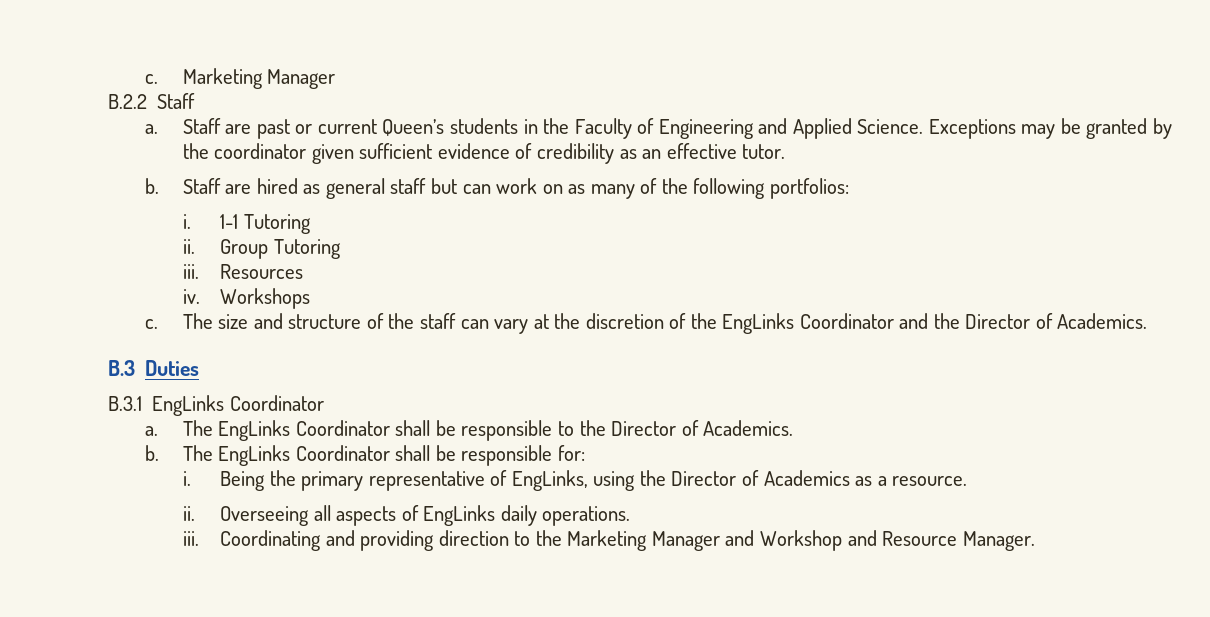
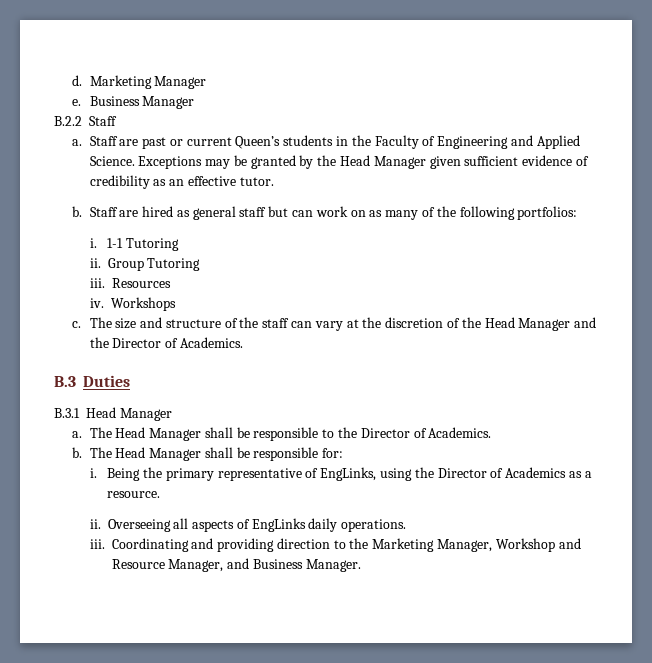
- c. Marketing Manager
+ d. Marketing Manager
+ e. Business Manager
- Exceptions may be granted by the coordinator given sufficient evidence of credibility as an effective tutor.
+ Exceptions may be granted by the Head Manager given sufficient evidence of credibility as an effective tutor.
- The size and structure of the staff can vary at the discretion of the EngLinks Coordinator and the Director of Academics.
+ The size and structure of the staff can vary at the discretion of the Head Manager and the Director of Academics.
- B.3.1 EngLinks Coordinator
+ B.3.1 Head Manager
- The EngLinks Coordinator shall be responsible to the Director of Academics.
+ The Head Manager shall be responsible to the Director of Academics.
- The EngLinks Coordinator shall be responsible for:
+ The Head Manager shall be responsible for:
- Coordinating and providing direction to the Marketing Manager and Workshop and Resource Manager.
+ Coordinating and providing direction to the Marketing Manager, Workshop and Resource Manager, and Business Manager.

